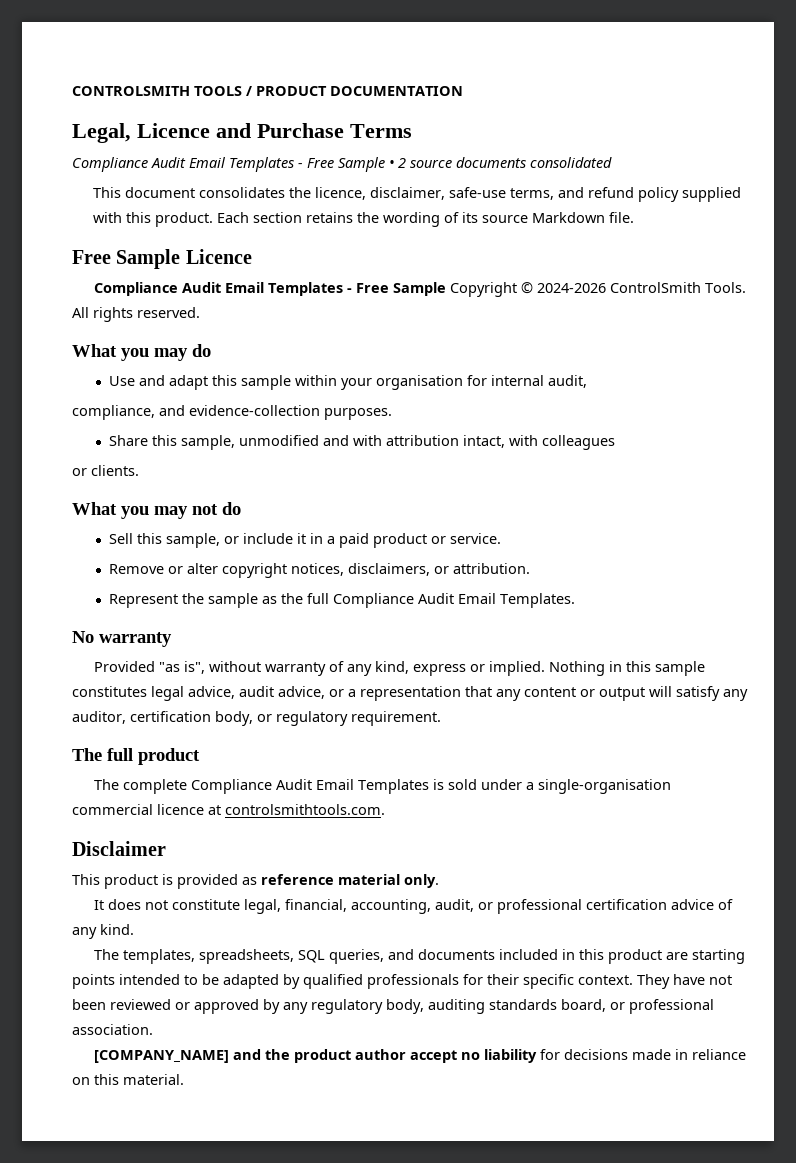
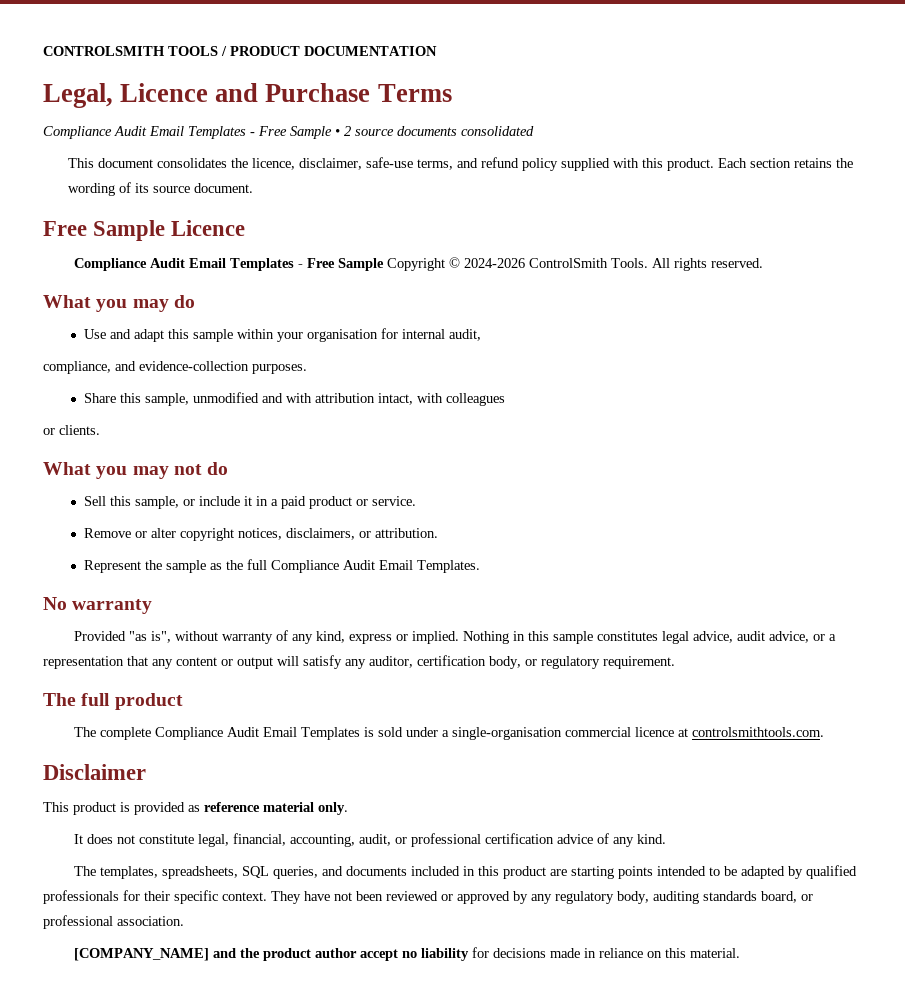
- Each section retains the wording of its source Markdown file.
+ Each section retains the wording of its source document.

